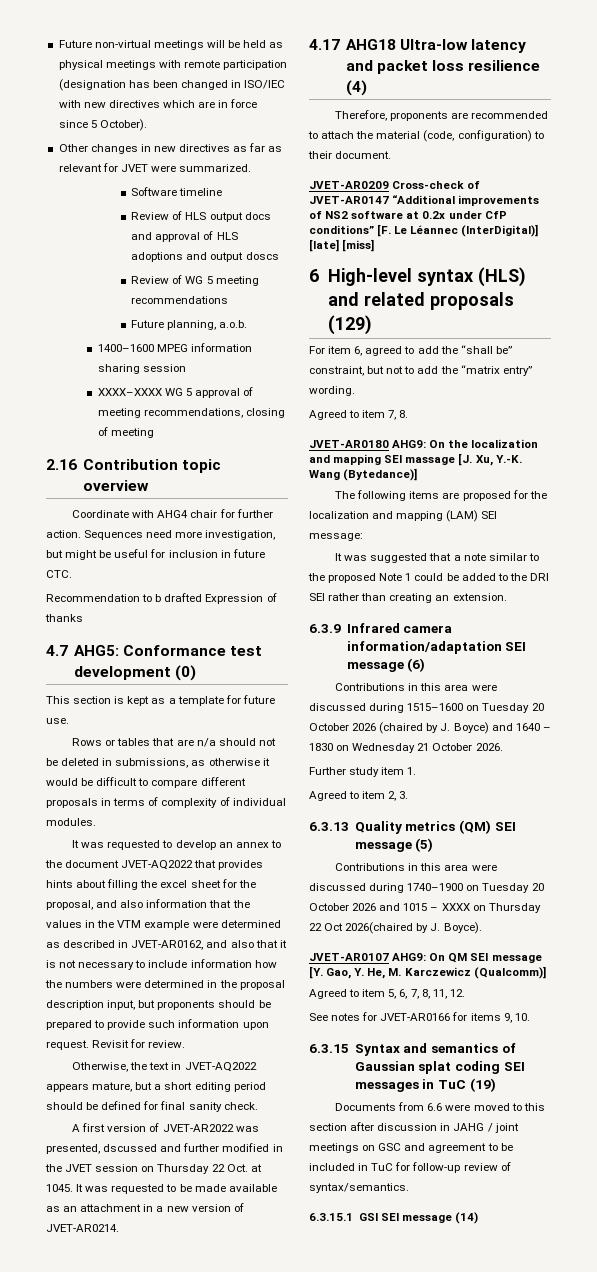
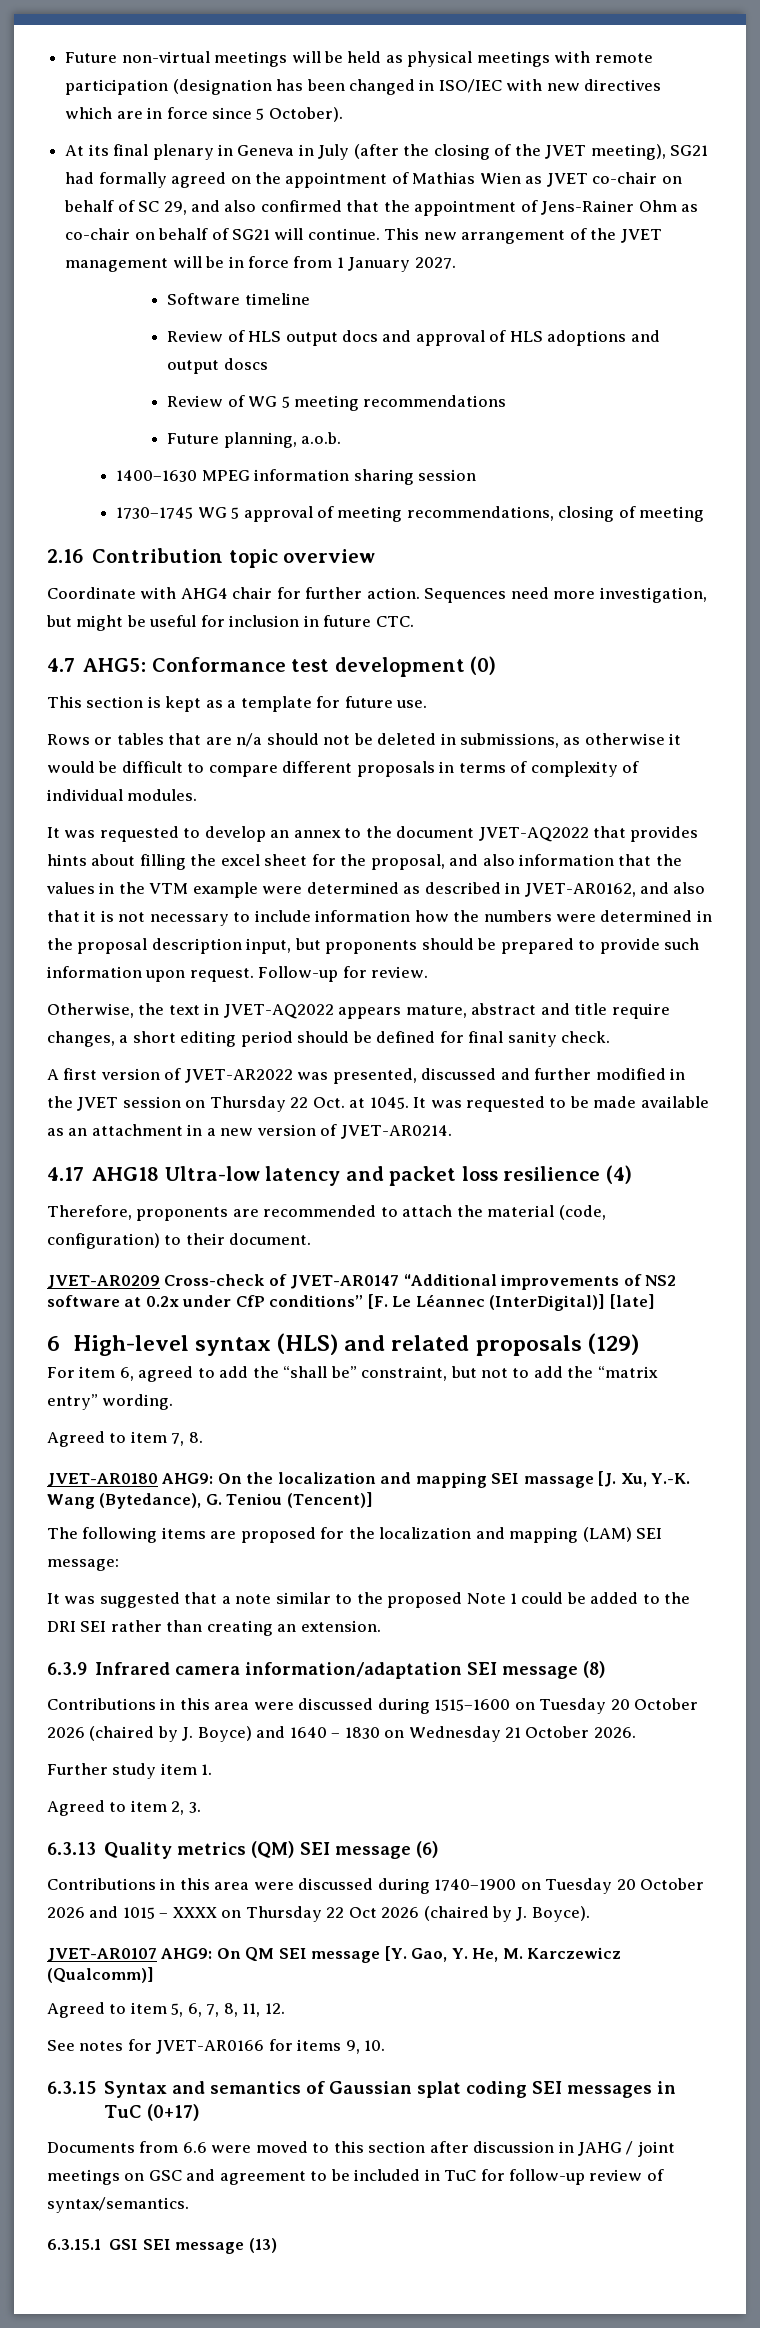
- Other changes in new directives as far as relevant for JVET were summarized.
+ At its final plenary in Geneva in July (after the closing of the JVET meeting), SG21 had formally agreed on the appointment of Mathias Wien as JVET co-chair on behalf of SC 29, and also confirmed that the appointment of Jens-Rainer Ohm as co-chair on behalf of SG21 will continue. This new arrangement of the JVET management will be in force from 1 January 2027.
- 1400–1600 MPEG information sharing session
+ 1400–1630 MPEG information sharing session
- XXXX–XXXX WG 5 approval of meeting recommendations, closing of meeting
+ 1730–1745 WG 5 approval of meeting recommendations, closing of meeting
- Recommendation to b drafted Expression of thanks
- Revisit for review.
+ Follow-up for review.
- Otherwise, the text in JVET-AQ2022 appears mature, but a short editing period should be defined for final sanity check.
+ Otherwise, the text in JVET-AQ2022 appears mature, abstract and title require changes, a short editing period should be defined for final sanity check.
- A first version of JVET-AR2022 was presented, dscussed and further modified in the JVET session on Thursday 22 Oct. at 1045.
+ A first version of JVET-AR2022 was presented, discussed and further modified in the JVET session on Thursday 22 Oct. at 1045.
- JVET-AR0209 Cross-check of JVET-AR0147 “Additional improvements of NS2 software at 0.2x under CfP conditions” [F. Le Léannec (InterDigital)] [late] [miss]
+ JVET-AR0209 Cross-check of JVET-AR0147 “Additional improvements of NS2 software at 0.2x under CfP conditions” [F. Le Léannec (InterDigital)] [late]
- JVET-AR0180 AHG9: On the localization and mapping SEI massage [J. Xu, Y.-K. Wang (Bytedance)]
+ JVET-AR0180 AHG9: On the localization and mapping SEI massage [J. Xu, Y.-K. Wang (Bytedance), G. Teniou (Tencent)]
- 6.3.9 Infrared camera information/adaptation SEI message (6)
+ 6.3.9 Infrared camera information/adaptation SEI message (8)
- 6.3.13 Quality metrics (QM) SEI message (5)
+ 6.3.13 Quality metrics (QM) SEI message (6)
- Contributions in this area were discussed during 1740–1900 on Tuesday 20 October 2026 and 1015 – XXXX on Thursday 22 Oct 2026(chaired by J. Boyce).
+ Contributions in this area were discussed during 1740–1900 on Tuesday 20 October 2026 and 1015 – XXXX on Thursday 22 Oct 2026 (chaired by J. Boyce).
- 6.3.15 Syntax and semantics of Gaussian splat coding SEI messages in TuC (19)
+ 6.3.15 Syntax and semantics of Gaussian splat coding SEI messages in TuC (0+17)
- 6.3.15.1 GSI SEI message (14)
+ 6.3.15.1 GSI SEI message (13)

